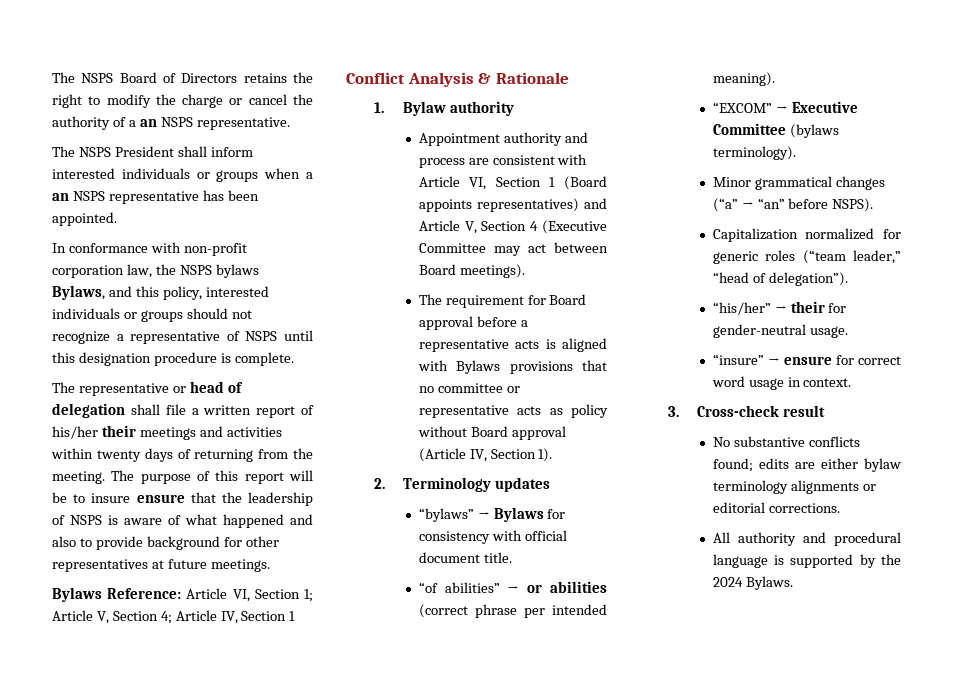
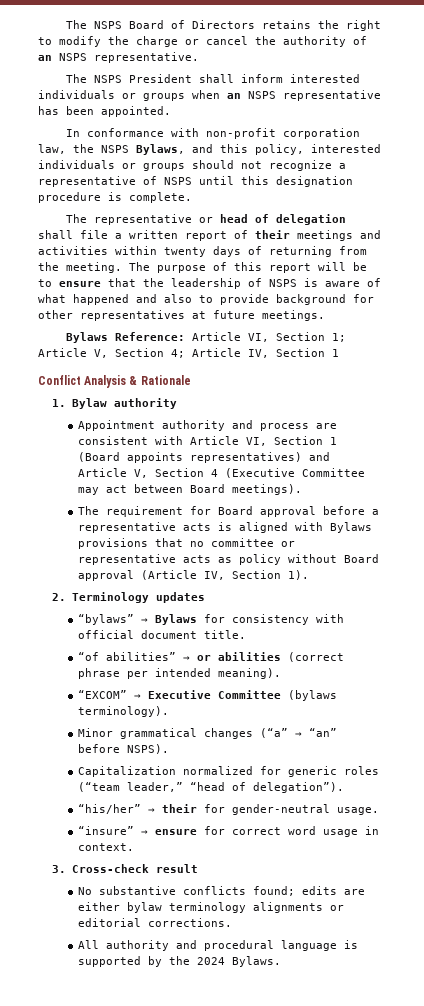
- The NSPS Board of Directors retains the right to modify the charge or cancel the authority of a an NSPS representative.
+ The NSPS Board of Directors retains the right to modify the charge or cancel the authority of an NSPS representative.
- The NSPS President shall inform interested individuals or groups when a an NSPS representative has been appointed.
+ The NSPS President shall inform interested individuals or groups when an NSPS representative has been appointed.
- In conformance with non-profit corporation law, the NSPS bylaws Bylaws, and this policy, interested individuals or groups should not recognize a representative of NSPS until this designation procedure is complete.
+ In conformance with non-profit corporation law, the NSPS Bylaws, and this policy, interested individuals or groups should not recognize a representative of NSPS until this designation procedure is complete.
- The representative or head of delegation shall file a written report of his/her their meetings and activities within twenty days of returning from the meeting.
+ The representative or head of delegation shall file a written report of their meetings and activities within twenty days of returning from the meeting.
- The purpose of this report will be to insure ensure that the leadership of NSPS is aware of what happened and also to provide background for other representatives at future meetings.
+ The purpose of this report will be to ensure that the leadership of NSPS is aware of what happened and also to provide background for other representatives at future meetings.

